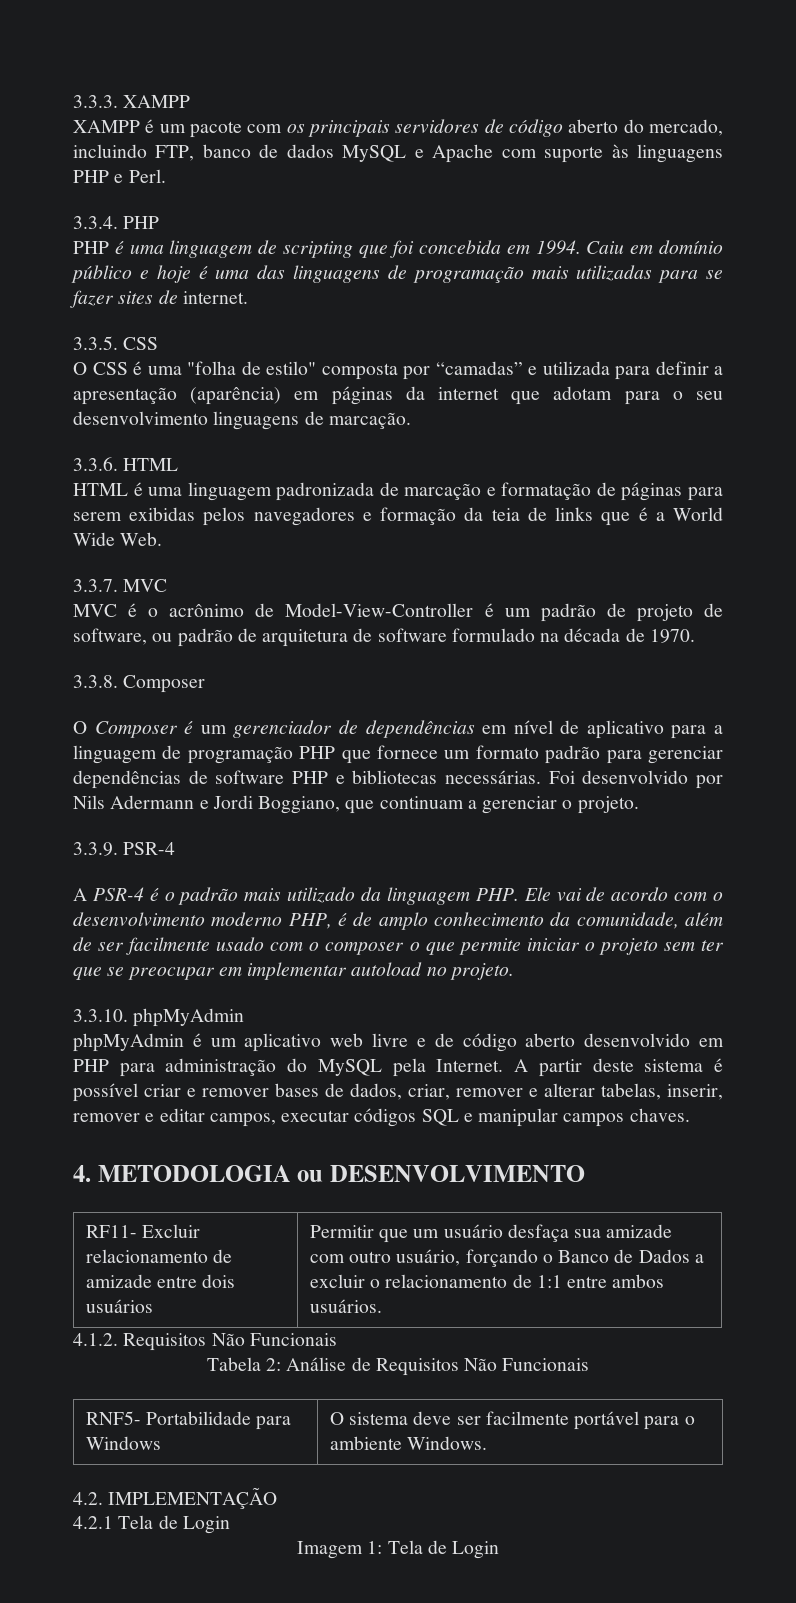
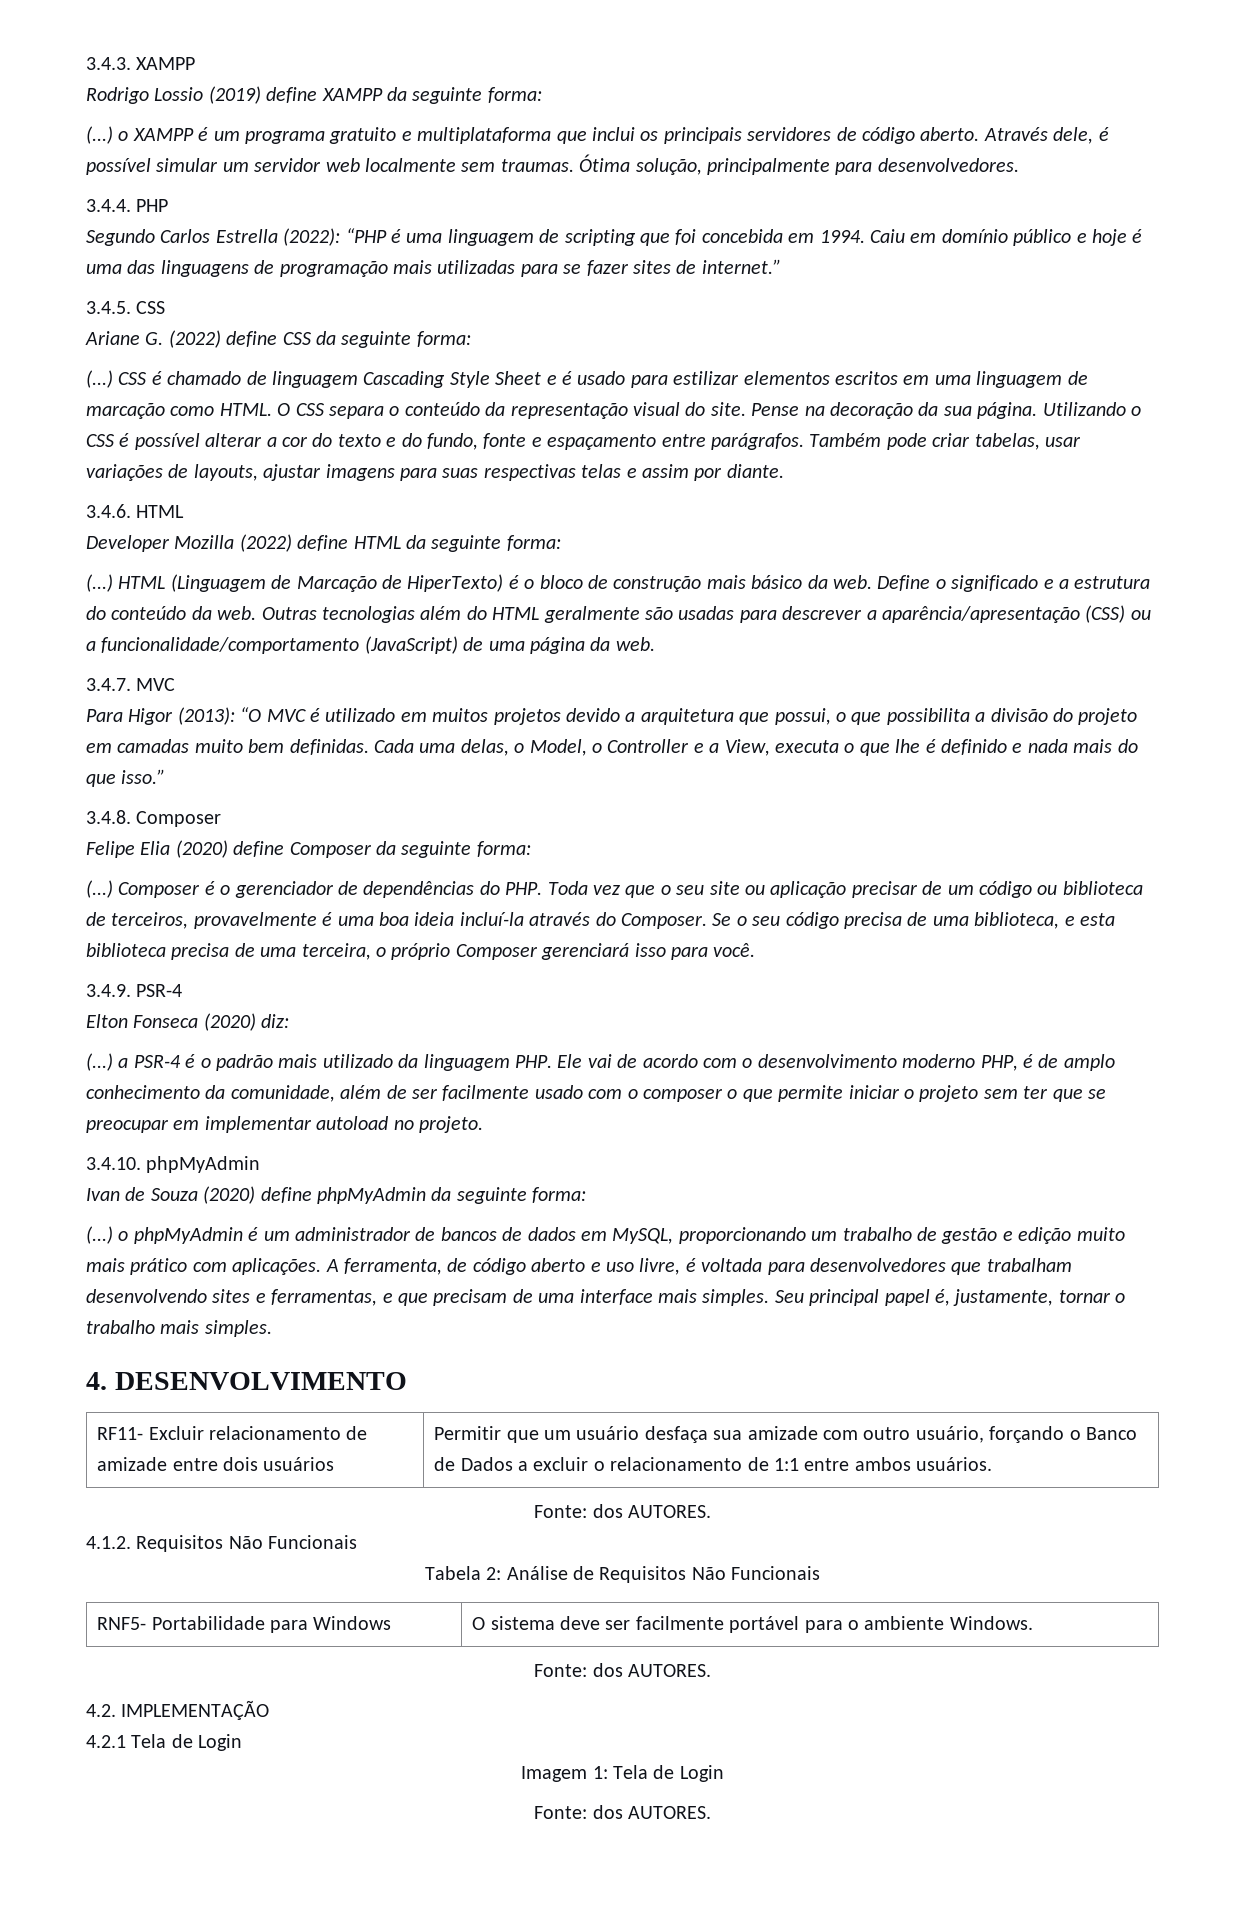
- 3.3.3. XAMPP
+ 3.4.3. XAMPP
- XAMPP é um pacote com os principais servidores de código aberto do mercado, incluindo FTP, banco de dados MySQL e Apache com suporte às linguagens PHP e Perl.
- 3.3.4. PHP
- PHP é uma linguagem de scripting que foi concebida em 1994.
+ Rodrigo Lossio (2019) define XAMPP da seguinte forma:
+ (...) o XAMPP é um programa gratuito e multiplataforma que inclui os principais servidores de código aberto. Através dele, é possível simular um servidor web localmente sem traumas. Ótima solução, principalmente para desenvolvedores.
+ 3.4.4. PHP
+ Segundo Carlos Estrella (2022): “PHP é uma linguagem de scripting que foi concebida em 1994.
- Caiu em domínio público e hoje é uma das linguagens de programação mais utilizadas para se fazer sites de internet.
- 3.3.5. CSS
+ Caiu em domínio público e hoje é uma das linguagens de programação mais utilizadas para se fazer sites de internet.”
+ 3.4.5. CSS
- O CSS é uma "folha de estilo" composta por “camadas” e utilizada para definir a apresentação (aparência) em páginas da internet que adotam para o seu desenvolvimento linguagens de marcação.
- 3.3.6. HTML
- HTML é uma linguagem padronizada de marcação e formatação de páginas para serem exibidas pelos navegadores e formação da teia de links que é a World Wide Web.
- 3.3.7. MVC
- MVC é o acrônimo de Model-View-Controller é um padrão de projeto de software, ou padrão de arquitetura de software formulado na década de 1970.
- 3.3.8. Composer
- O Composer é um gerenciador de dependências em nível de aplicativo para a linguagem de programação PHP que fornece um formato padrão para gerenciar dependências de software PHP e bibliotecas necessárias. Foi desenvolvido por Nils Adermann e Jordi Boggiano, que continuam a gerenciar o projeto.
- 3.3.9. PSR-4
- A PSR-4 é o padrão mais utilizado da linguagem PHP. Ele vai de acordo com o desenvolvimento moderno PHP, é de amplo conhecimento da comunidade, além de ser facilmente usado com o composer o que permite iniciar o projeto sem ter que se preocupar em implementar autoload no projeto.
+ Ariane G. (2022) define CSS da seguinte forma:
+ (...) CSS é chamado de linguagem Cascading Style Sheet e é usado para estilizar elementos escritos em uma linguagem de marcação como HTML. O CSS separa o conteúdo da representação visual do site. Pense na decoração da sua página. Utilizando o CSS é possível alterar a cor do texto e do fundo, fonte e espaçamento entre parágrafos. Também pode criar tabelas, usar variações de layouts, ajustar imagens para suas respectivas telas e assim por diante.
+ 3.4.6. HTML
+ Developer Mozilla (2022) define HTML da seguinte forma:
+ (...) HTML (Linguagem de Marcação de HiperTexto) é o bloco de construção mais básico da web. Define o significado e a estrutura do conteúdo da web. Outras tecnologias além do HTML geralmente são usadas para descrever a aparência/apresentação (CSS) ou a funcionalidade/comportamento (JavaScript) de uma página da web.
+ 3.4.7. MVC
+ Para Higor (2013): “O MVC é utilizado em muitos projetos devido a arquitetura que possui, o que possibilita a divisão do projeto em camadas muito bem definidas. Cada uma delas, o Model, o Controller e a View, executa o que lhe é definido e nada mais do que isso.”
+ 3.4.8. Composer
+ Felipe Elia (2020) define Composer da seguinte forma:
+ (...) Composer é o gerenciador de dependências do PHP. Toda vez que o seu site ou aplicação precisar de um código ou biblioteca de terceiros, provavelmente é uma boa ideia incluí-la através do Composer. Se o seu código precisa de uma biblioteca, e esta biblioteca precisa de uma terceira, o próprio Composer gerenciará isso para você.
+ 3.4.9. PSR-4
+ Elton Fonseca (2020) diz:
+ (...) a PSR-4 é o padrão mais utilizado da linguagem PHP. Ele vai de acordo com o desenvolvimento moderno PHP, é de amplo conhecimento da comunidade, além de ser facilmente usado com o composer o que permite iniciar o projeto sem ter que se preocupar em implementar autoload no projeto.
- 3.3.10. phpMyAdmin
+ 3.4.10. phpMyAdmin
- phpMyAdmin é um aplicativo web livre e de código aberto desenvolvido em PHP para administração do MySQL pela Internet. A partir deste sistema é possível criar e remover bases de dados, criar, remover e alterar tabelas, inserir, remover e editar campos, executar códigos SQL e manipular campos chaves.
+ Ivan de Souza (2020) define phpMyAdmin da seguinte forma:
+ (...) o phpMyAdmin é um administrador de bancos de dados em MySQL, proporcionando um trabalho de gestão e edição muito mais prático com aplicações. A ferramenta, de código aberto e uso livre, é voltada para desenvolvedores que trabalham desenvolvendo sites e ferramentas, e que precisam de uma interface mais simples. Seu principal papel é, justamente, tornar o trabalho mais simples.
- 4. METODOLOGIA ou DESENVOLVIMENTO
+ 4. DESENVOLVIMENTO
  RF11- Excluir relacionamento de amizade entre dois usuários | Permitir que um usuário desfaça sua amizade com outro usuário, forçando o Banco de Dados a excluir o relacionamento de 1:1 entre ambos usuários.
+ Fonte: dos AUTORES.
  RNF5- Portabilidade para Windows | O sistema deve ser facilmente portável para o ambiente Windows.
+ Fonte: dos AUTORES.
  Imagem 1: Tela de Login
+ Fonte: dos AUTORES.

